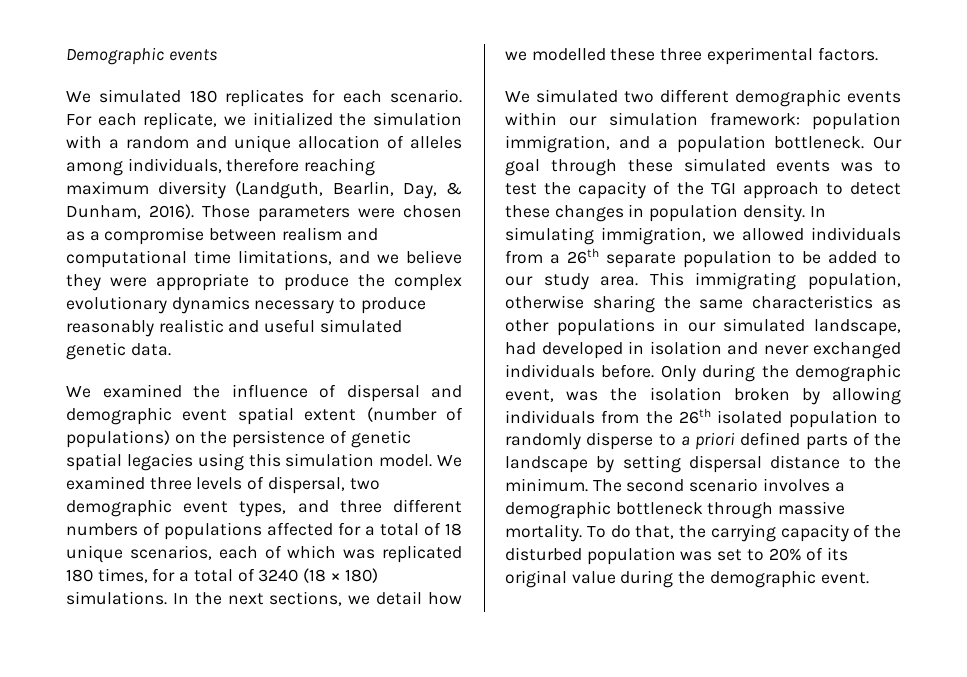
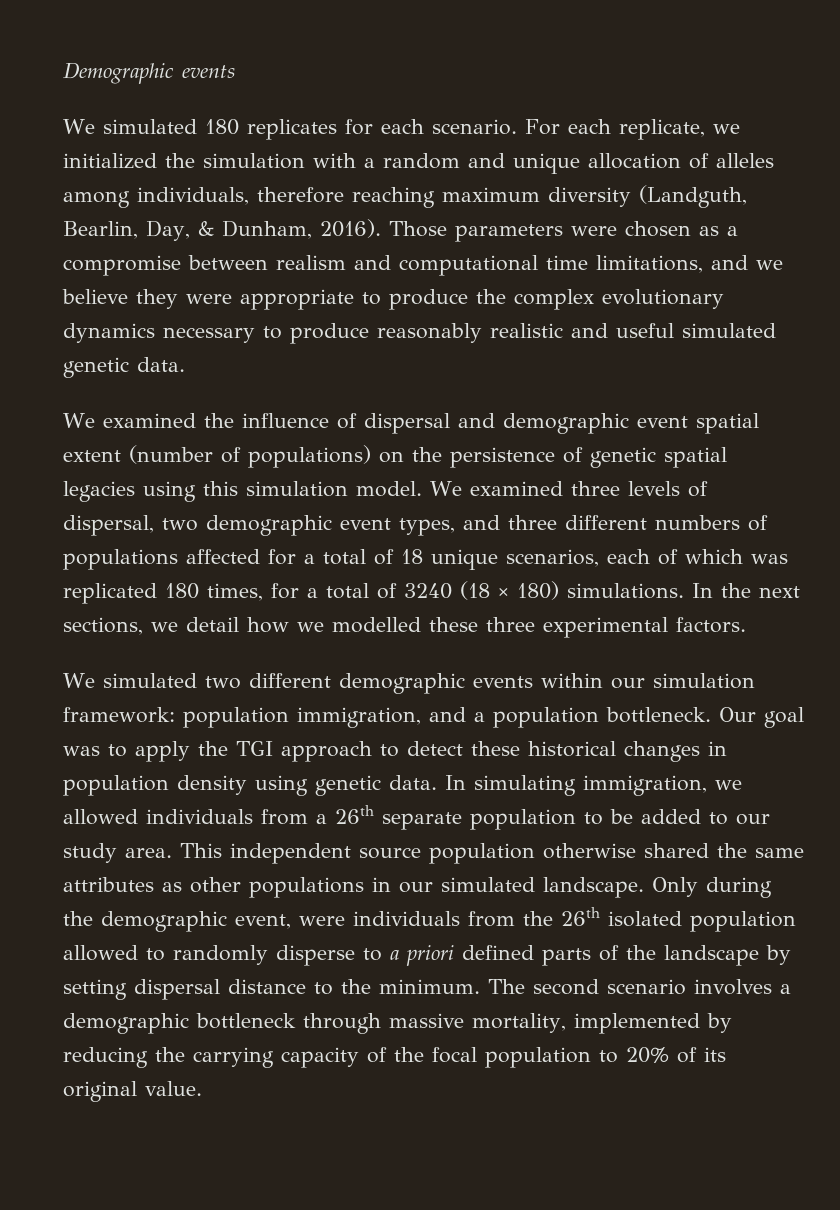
- Our goal through these simulated events was to test the capacity of the TGI approach to detect these changes in population density.
+ Our goal was to apply the TGI approach to detect these historical changes in population density using genetic data.
- This immigrating population, otherwise sharing the same characteristics as other populations in our simulated landscape, had developed in isolation and never exchanged individuals before.
+ This independent source population otherwise shared the same attributes as other populations in our simulated landscape.
- Only during the demographic event, was the isolation broken by allowing individuals from the 26th isolated population to randomly disperse to a priori defined parts of the landscape by setting dispersal distance to the minimum.
+ Only during the demographic event, were individuals from the 26th isolated population allowed to randomly disperse to a priori defined parts of the landscape by setting dispersal distance to the minimum.
- The second scenario involves a demographic bottleneck through massive mortality. To do that, the carrying capacity of the disturbed population was set to 20% of its original value during the demographic event.
+ The second scenario involves a demographic bottleneck through massive mortality, implemented by reducing the carrying capacity of the focal population to 20% of its original value.

